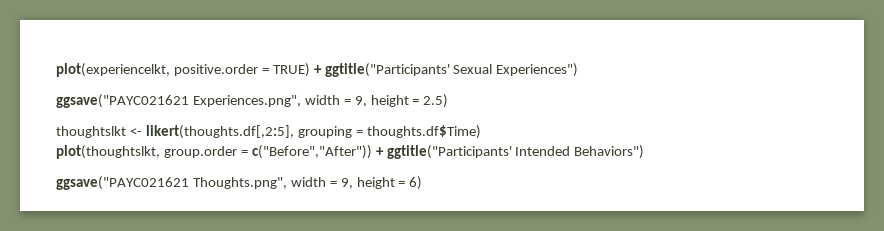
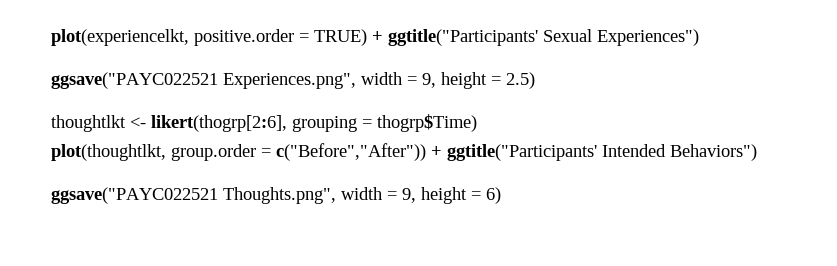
- ggsave("PAYC021621 Experiences.png", width = 9, height = 2.5)
+ ggsave("PAYC022521 Experiences.png", width = 9, height = 2.5)
- thoughtslkt <- likert(thoughts.df[,2:5], grouping = thoughts.df$Time)
- plot(thoughtslkt, group.order = c("Before","After")) + ggtitle("Participants' Intended Behaviors")
+ thoughtlkt <- likert(thogrp[2:6], grouping = thogrp$Time)
+ plot(thoughtlkt, group.order = c("Before","After")) + ggtitle("Participants' Intended Behaviors")
- ggsave("PAYC021621 Thoughts.png", width = 9, height = 6)
+ ggsave("PAYC022521 Thoughts.png", width = 9, height = 6)

